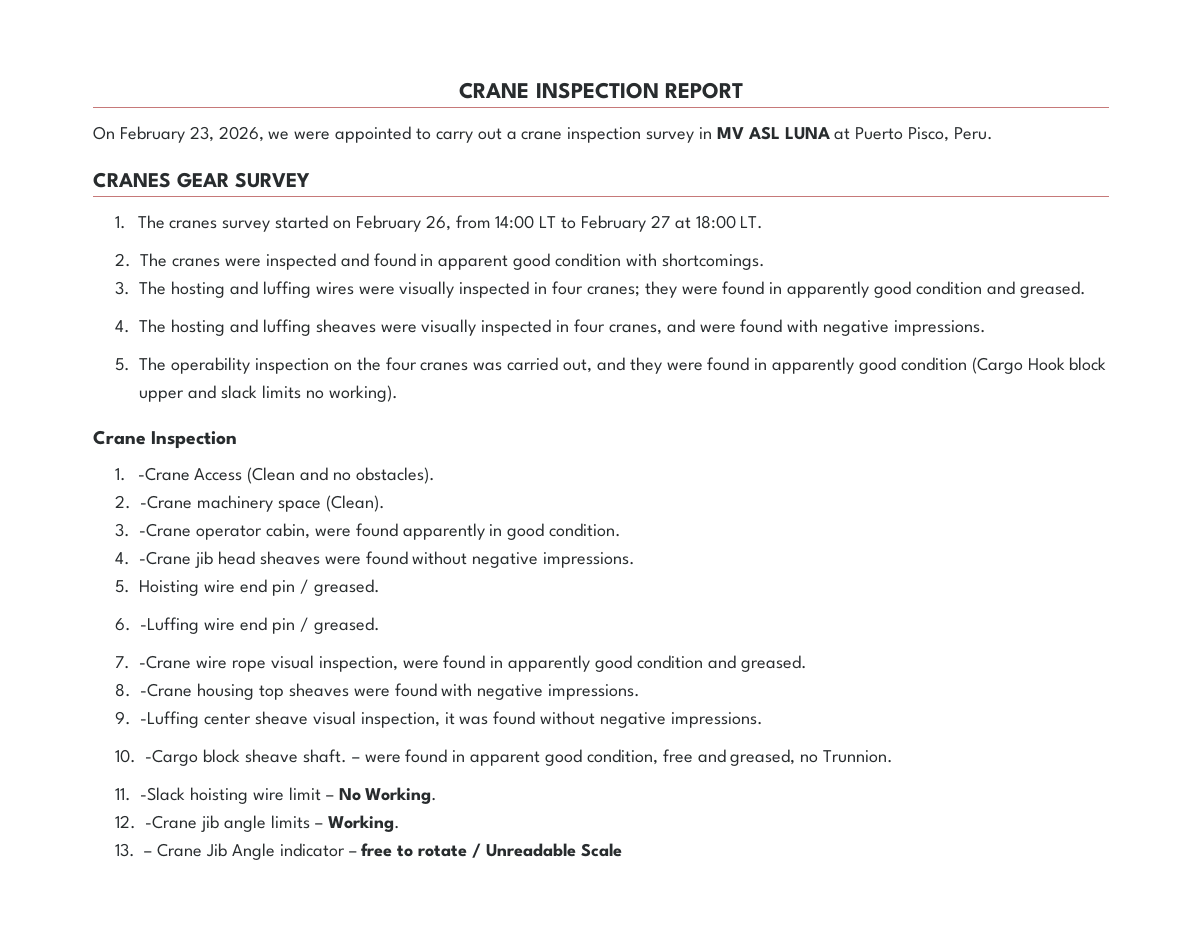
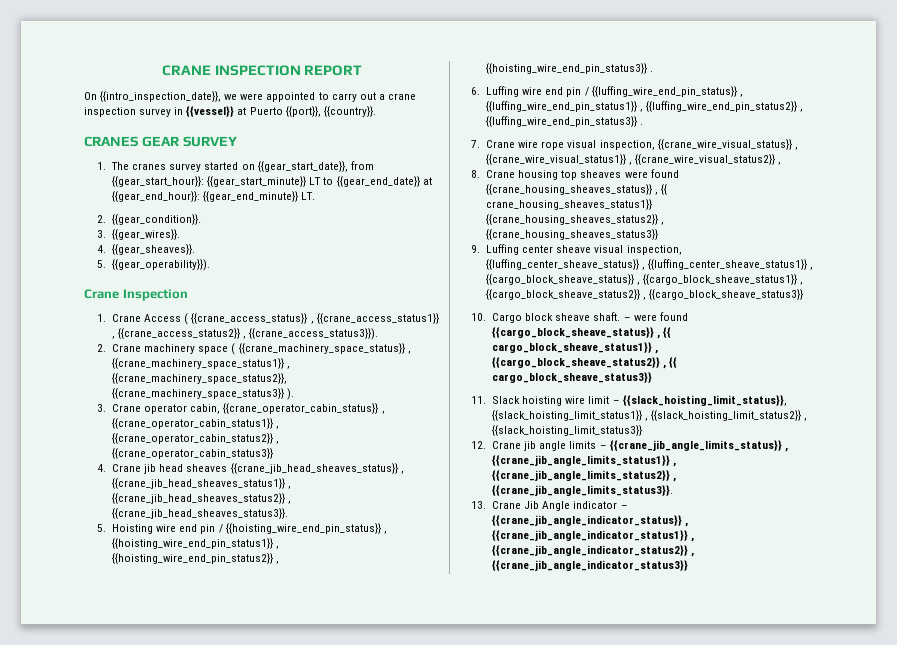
- On February 23, 2026, we were appointed to carry out a crane inspection survey in MV ASL LUNA at Puerto Pisco, Peru.
+ On {{intro_inspection_date}}, we were appointed to carry out a crane inspection survey in {{vessel}} at Puerto {{port}}, {{country}}.
- 1. The cranes survey started on February 26, from 14:00 LT to February 27 at 18:00 LT.
- 2. The cranes were inspected and found in apparent good condition with shortcomings.
- 3. The hosting and luffing wires were visually inspected in four cranes; they were found in apparently good condition and greased.
- 4. The hosting and luffing sheaves were visually inspected in four cranes, and were found with negative impressions.
- 5. The operability inspection on the four cranes was carried out, and they were found in apparently good condition (Cargo Hook block upper and slack limits no working).
+ 1. The cranes survey started on {{gear_start_date}}, from {{gear_start_hour}}: {{gear_start_minute}} LT to {{gear_end_date}} at {{gear_end_hour}}: {{gear_end_minute}} LT.
+ 2. {{gear_condition}}.
+ 3. {{gear_wires}}.
+ 4. {{gear_sheaves}}.
+ 5. {{gear_operability}}).
  Crane Inspection
- 1. -Crane Access (Clean and no obstacles).
- 2. -Crane machinery space (Clean).
- 3. -Crane operator cabin, were found apparently in good condition.
- 4. -Crane jib head sheaves were found without negative impressions.
+ 1. Crane Access ( {{crane_access_status}} , {{crane_access_status1}} , {{crane_access_status2}} , {{crane_access_status3}}).
+ 2. Crane machinery space ( {{crane_machinery_space_status}} , {{crane_machinery_space_status1}} , {{crane_machinery_space_status2}}, {{crane_machinery_space_status3}} ).
+ 3. Crane operator cabin, {{crane_operator_cabin_status}} , {{crane_operator_cabin_status1}} , {{crane_operator_cabin_status2}} , {{crane_operator_cabin_status3}}
+ 4. Crane jib head sheaves {{crane_jib_head_sheaves_status}} , {{crane_jib_head_sheaves_status1}} , {{crane_jib_head_sheaves_status2}} , {{crane_jib_head_sheaves_status3}}.
- 5. Hoisting wire end pin / greased.
+ 5. Hoisting wire end pin / {{hoisting_wire_end_pin_status}} , {{hoisting_wire_end_pin_status1}} , {{hoisting_wire_end_pin_status2}} , {{hoisting_wire_end_pin_status3}} .
- 6. -Luffing wire end pin / greased.
+ 6. Luffing wire end pin / {{luffing_wire_end_pin_status}} , {{luffing_wire_end_pin_status1}} , {{luffing_wire_end_pin_status2}} , {{luffing_wire_end_pin_status3}} .
- 7. -Crane wire rope visual inspection, were found in apparently good condition and greased.
+ 7. Crane wire rope visual inspection, {{crane_wire_visual_status}} , {{crane_wire_visual_status1}} , {{crane_wire_visual_status2}} ,
- 8. -Crane housing top sheaves were found with negative impressions.
+ 8. Crane housing top sheaves were found {{crane_housing_sheaves_status}} , {{ crane_housing_sheaves_status1}} {{crane_housing_sheaves_status2}} , {{crane_housing_sheaves_status3}}
- 9. -Luffing center sheave visual inspection, it was found without negative impressions.
+ 9. Luffing center sheave visual inspection, {{luffing_center_sheave_status}} , {{luffing_center_sheave_status1}} , {{cargo_block_sheave_status}} , {{cargo_block_sheave_status1}} , {{cargo_block_sheave_status2}} , {{cargo_block_sheave_status3}}
- 10. -Cargo block sheave shaft.
+ 10. Cargo block sheave shaft.
- – were found in apparent good condition, free and greased, no Trunnion.
+ – were found {{cargo_block_sheave_status}} , {{ cargo_block_sheave_status1}} , {{cargo_block_sheave_status2}} , {{ cargo_block_sheave_status3}}
- 11. -Slack hoisting wire limit – No Working.
+ 11. Slack hoisting wire limit – {{slack_hoisting_limit_status}}, {{slack_hoisting_limit_status1}} , {{slack_hoisting_limit_status2}} , {{slack_hoisting_limit_status3}}
- 12. -Crane jib angle limits – Working.
+ 12. Crane jib angle limits – {{crane_jib_angle_limits_status}} , {{crane_jib_angle_limits_status1}} , {{crane_jib_angle_limits_status2}} , {{crane_jib_angle_limits_status3}}.
- 13. – Crane Jib Angle indicator – free to rotate / Unreadable Scale
+ 13. Crane Jib Angle indicator – {{crane_jib_angle_indicator_status}} , {{crane_jib_angle_indicator_status1}} , {{crane_jib_angle_indicator_status2}} , {{crane_jib_angle_indicator_status3}}

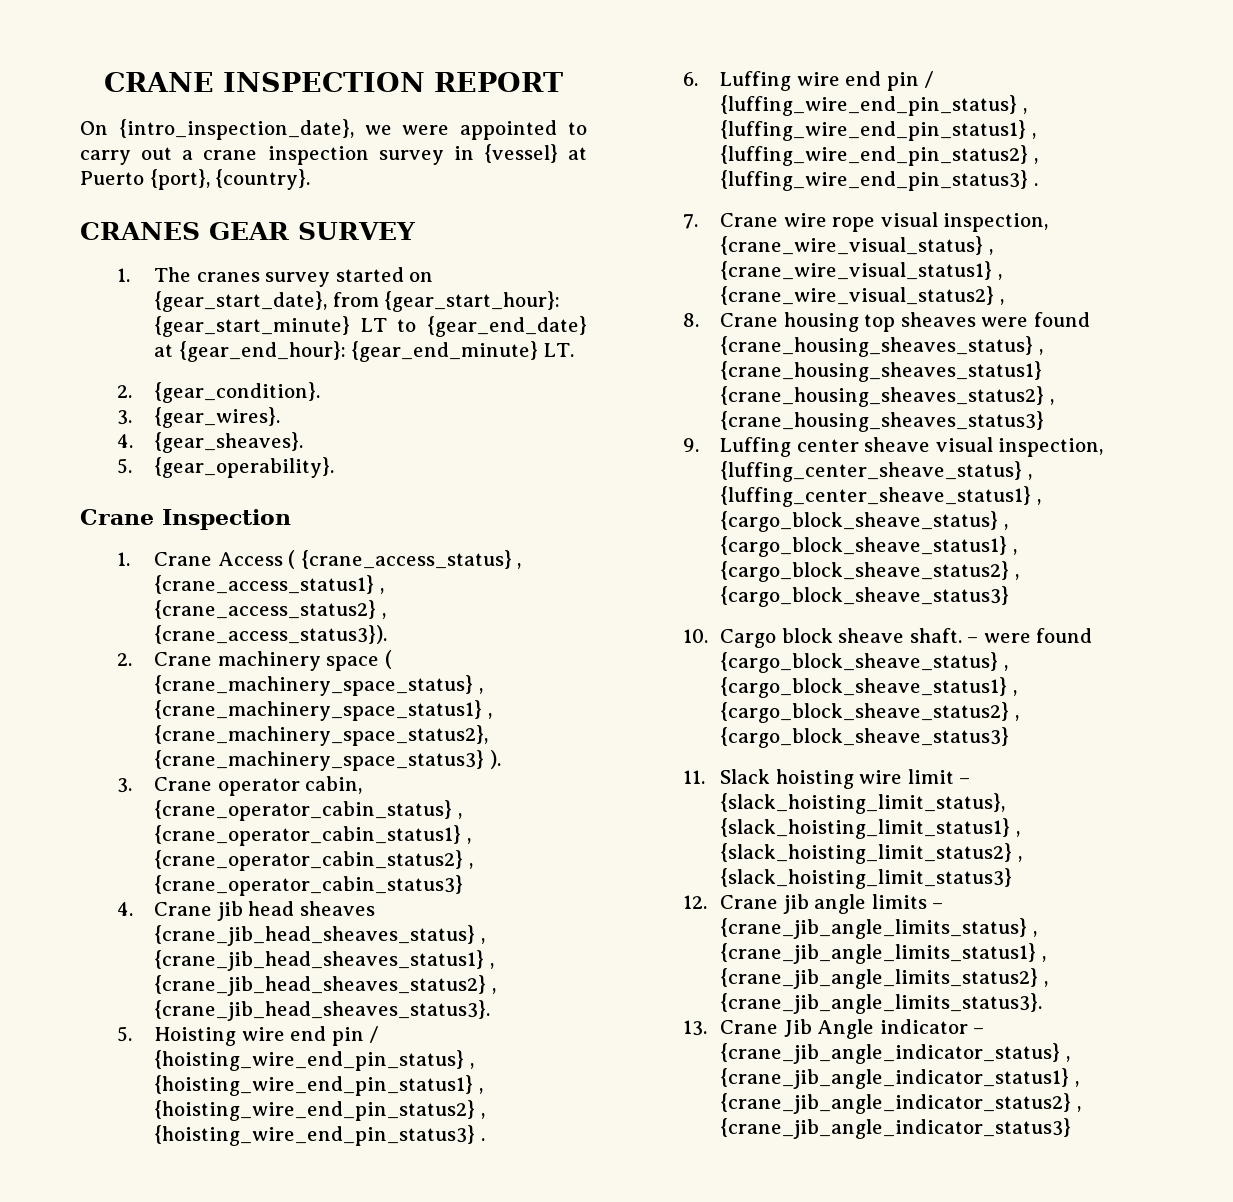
- On {{intro_inspection_date}}, we were appointed to carry out a crane inspection survey in {{vessel}} at Puerto {{port}}, {{country}}.
+ On {intro_inspection_date}, we were appointed to carry out a crane inspection survey in {vessel} at Puerto {port}, {country}.
- 1. The cranes survey started on {{gear_start_date}}, from {{gear_start_hour}}: {{gear_start_minute}} LT to {{gear_end_date}} at {{gear_end_hour}}: {{gear_end_minute}} LT.
+ 1. The cranes survey started on {gear_start_date}, from {gear_start_hour}: {gear_start_minute} LT to {gear_end_date} at {gear_end_hour}: {gear_end_minute} LT.
- 2. {{gear_condition}}.
- 3. {{gear_wires}}.
- 4. {{gear_sheaves}}.
- 5. {{gear_operability}}).
+ 2. {gear_condition}.
+ 3. {gear_wires}.
+ 4. {gear_sheaves}.
+ 5. {gear_operability}.
- 1. Crane Access ( {{crane_access_status}} , {{crane_access_status1}} , {{crane_access_status2}} , {{crane_access_status3}}).
+ 1. Crane Access ( {crane_access_status} , {crane_access_status1} , {crane_access_status2} , {crane_access_status3}).
- 2. Crane machinery space ( {{crane_machinery_space_status}} , {{crane_machinery_space_status1}} , {{crane_machinery_space_status2}}, {{crane_machinery_space_status3}} ).
+ 2. Crane machinery space ( {crane_machinery_space_status} , {crane_machinery_space_status1} , {crane_machinery_space_status2}, {crane_machinery_space_status3} ).
- 3. Crane operator cabin, {{crane_operator_cabin_status}} , {{crane_operator_cabin_status1}} , {{crane_operator_cabin_status2}} , {{crane_operator_cabin_status3}}
+ 3. Crane operator cabin, {crane_operator_cabin_status} , {crane_operator_cabin_status1} , {crane_operator_cabin_status2} , {crane_operator_cabin_status3}
- 4. Crane jib head sheaves {{crane_jib_head_sheaves_status}} , {{crane_jib_head_sheaves_status1}} , {{crane_jib_head_sheaves_status2}} , {{crane_jib_head_sheaves_status3}}.
+ 4. Crane jib head sheaves {crane_jib_head_sheaves_status} , {crane_jib_head_sheaves_status1} , {crane_jib_head_sheaves_status2} , {crane_jib_head_sheaves_status3}.
- 5. Hoisting wire end pin / {{hoisting_wire_end_pin_status}} , {{hoisting_wire_end_pin_status1}} , {{hoisting_wire_end_pin_status2}} , {{hoisting_wire_end_pin_status3}} .
+ 5. Hoisting wire end pin / {hoisting_wire_end_pin_status} , {hoisting_wire_end_pin_status1} , {hoisting_wire_end_pin_status2} , {hoisting_wire_end_pin_status3} .
- 6. Luffing wire end pin / {{luffing_wire_end_pin_status}} , {{luffing_wire_end_pin_status1}} , {{luffing_wire_end_pin_status2}} , {{luffing_wire_end_pin_status3}} .
+ 6. Luffing wire end pin / {luffing_wire_end_pin_status} , {luffing_wire_end_pin_status1} , {luffing_wire_end_pin_status2} , {luffing_wire_end_pin_status3} .
- 7. Crane wire rope visual inspection, {{crane_wire_visual_status}} , {{crane_wire_visual_status1}} , {{crane_wire_visual_status2}} ,
+ 7. Crane wire rope visual inspection, {crane_wire_visual_status} , {crane_wire_visual_status1} , {crane_wire_visual_status2} ,
- 8. Crane housing top sheaves were found {{crane_housing_sheaves_status}} , {{ crane_housing_sheaves_status1}} {{crane_housing_sheaves_status2}} , {{crane_housing_sheaves_status3}}
+ 8. Crane housing top sheaves were found {crane_housing_sheaves_status} , {crane_housing_sheaves_status1} {crane_housing_sheaves_status2} , {crane_housing_sheaves_status3}
- 9. Luffing center sheave visual inspection, {{luffing_center_sheave_status}} , {{luffing_center_sheave_status1}} , {{cargo_block_sheave_status}} , {{cargo_block_sheave_status1}} , {{cargo_block_sheave_status2}} , {{cargo_block_sheave_status3}}
+ 9. Luffing center sheave visual inspection, {luffing_center_sheave_status} , {luffing_center_sheave_status1} , {cargo_block_sheave_status} , {cargo_block_sheave_status1} , {cargo_block_sheave_status2} , {cargo_block_sheave_status3}
- – were found {{cargo_block_sheave_status}} , {{ cargo_block_sheave_status1}} , {{cargo_block_sheave_status2}} , {{ cargo_block_sheave_status3}}
+ – were found {cargo_block_sheave_status} , {cargo_block_sheave_status1} , {cargo_block_sheave_status2} , {cargo_block_sheave_status3}
- 11. Slack hoisting wire limit – {{slack_hoisting_limit_status}}, {{slack_hoisting_limit_status1}} , {{slack_hoisting_limit_status2}} , {{slack_hoisting_limit_status3}}
+ 11. Slack hoisting wire limit – {slack_hoisting_limit_status}, {slack_hoisting_limit_status1} , {slack_hoisting_limit_status2} , {slack_hoisting_limit_status3}
- 12. Crane jib angle limits – {{crane_jib_angle_limits_status}} , {{crane_jib_angle_limits_status1}} , {{crane_jib_angle_limits_status2}} , {{crane_jib_angle_limits_status3}}.
+ 12. Crane jib angle limits – {crane_jib_angle_limits_status} , {crane_jib_angle_limits_status1} , {crane_jib_angle_limits_status2} , {crane_jib_angle_limits_status3}.
- 13. Crane Jib Angle indicator – {{crane_jib_angle_indicator_status}} , {{crane_jib_angle_indicator_status1}} , {{crane_jib_angle_indicator_status2}} , {{crane_jib_angle_indicator_status3}}
+ 13. Crane Jib Angle indicator – {crane_jib_angle_indicator_status} , {crane_jib_angle_indicator_status1} , {crane_jib_angle_indicator_status2} , {crane_jib_angle_indicator_status3}

